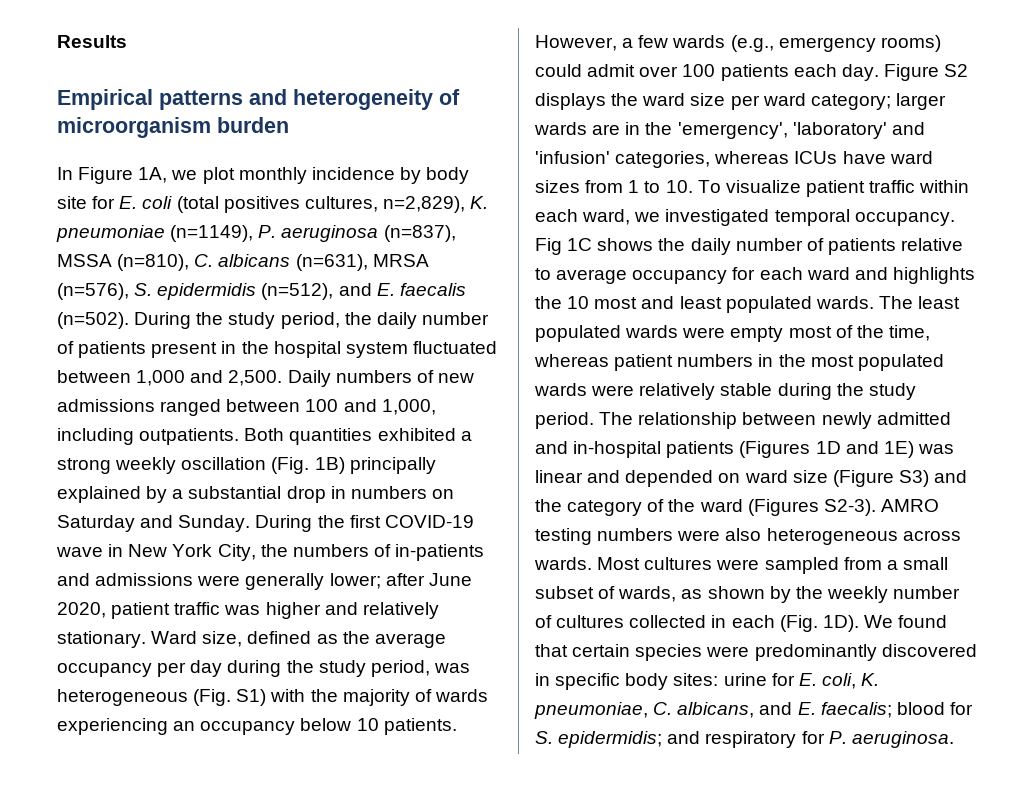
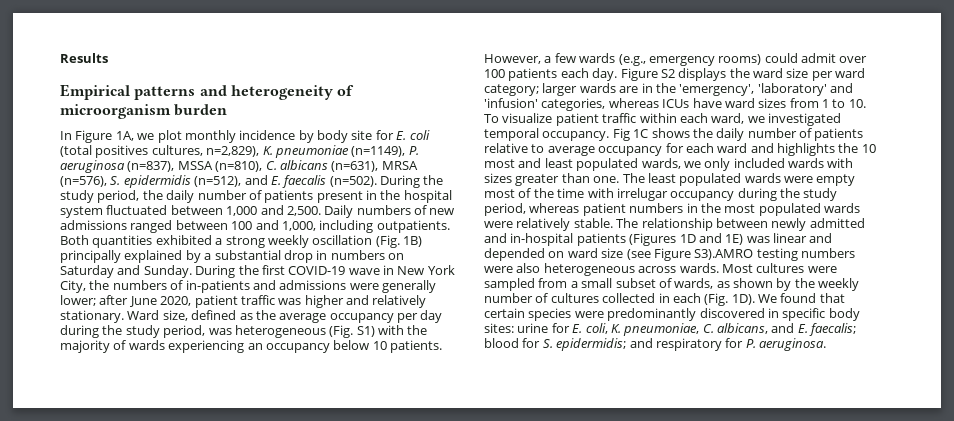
- Fig 1C shows the daily number of patients relative to average occupancy for each ward and highlights the 10 most and least populated wards.
+ Fig 1C shows the daily number of patients relative to average occupancy for each ward and highlights the 10 most and least populated wards, we only included wards with sizes greater than one.
- The least populated wards were empty most of the time, whereas patient numbers in the most populated wards were relatively stable during the study period.
+ The least populated wards were empty most of the time with irrelugar occupancy during the study period, whereas patient numbers in the most populated wards were relatively stable.
- The relationship between newly admitted and in-hospital patients (Figures 1D and 1E) was linear and depended on ward size (Figure S3) and the category of the ward (Figures S2-3). AMRO testing numbers were also heterogeneous across wards.
+ The relationship between newly admitted and in-hospital patients (Figures 1D and 1E) was linear and depended on ward size (see Figure S3).AMRO testing numbers were also heterogeneous across wards.

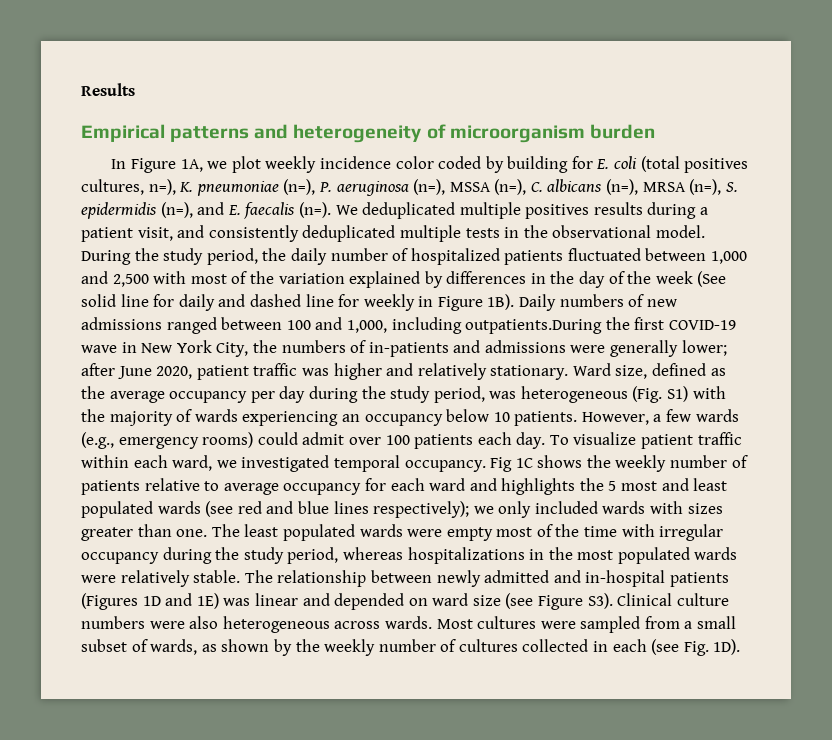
- In Figure 1A, we plot monthly incidence by body site for E. coli (total positives cultures, n=2,829), K. pneumoniae (n=1149), P. aeruginosa (n=837), MSSA (n=810), C. albicans (n=631), MRSA (n=576), S. epidermidis (n=512), and E. faecalis (n=502).
+ In Figure 1A, we plot weekly incidence color coded by building for E. coli (total positives cultures, n=), K. pneumoniae (n=), P. aeruginosa (n=), MSSA (n=), C. albicans (n=), MRSA (n=), S. epidermidis (n=), and E. faecalis (n=). We deduplicated multiple positives results during a patient visit, and consistently deduplicated multiple tests in the observational model.
- During the study period, the daily number of patients present in the hospital system fluctuated between 1,000 and 2,500.
+ During the study period, the daily number of hospitalized patients fluctuated between 1,000 and 2,500 with most of the variation explained by differences in the day of the week (See solid line for daily and dashed line for weekly in Figure 1B).
- Daily numbers of new admissions ranged between 100 and 1,000, including outpatients. Both quantities exhibited a strong weekly oscillation (Fig. 1B) principally explained by a substantial drop in numbers on Saturday and Sunday. During the first COVID-19 wave in New York City, the numbers of in-patients and admissions were generally lower; after June 2020, patient traffic was higher and relatively stationary.
+ Daily numbers of new admissions ranged between 100 and 1,000, including outpatients.During the first COVID-19 wave in New York City, the numbers of in-patients and admissions were generally lower; after June 2020, patient traffic was higher and relatively stationary.
- Figure S2 displays the ward size per ward category; larger wards are in the 'emergency', 'laboratory' and 'infusion' categories, whereas ICUs have ward sizes from 1 to 10. To visualize patient traffic within each ward, we investigated temporal occupancy.
+ To visualize patient traffic within each ward, we investigated temporal occupancy.
- Fig 1C shows the daily number of patients relative to average occupancy for each ward and highlights the 10 most and least populated wards, we only included wards with sizes greater than one.
+ Fig 1C shows the weekly number of patients relative to average occupancy for each ward and highlights the 5 most and least populated wards (see red and blue lines respectively); we only included wards with sizes greater than one.
- The least populated wards were empty most of the time with irrelugar occupancy during the study period, whereas patient numbers in the most populated wards were relatively stable.
+ The least populated wards were empty most of the time with irregular occupancy during the study period, whereas hospitalizations in the most populated wards were relatively stable.
- The relationship between newly admitted and in-hospital patients (Figures 1D and 1E) was linear and depended on ward size (see Figure S3).AMRO testing numbers were also heterogeneous across wards.
+ The relationship between newly admitted and in-hospital patients (Figures 1D and 1E) was linear and depended on ward size (see Figure S3). Clinical culture numbers were also heterogeneous across wards.
- Most cultures were sampled from a small subset of wards, as shown by the weekly number of cultures collected in each (Fig. 1D). We found that certain species were predominantly discovered in specific body sites: urine for E. coli, K. pneumoniae, C. albicans, and E. faecalis; blood for S. epidermidis; and respiratory for P. aeruginosa.
+ Most cultures were sampled from a small subset of wards, as shown by the weekly number of cultures collected in each (see Fig. 1D).

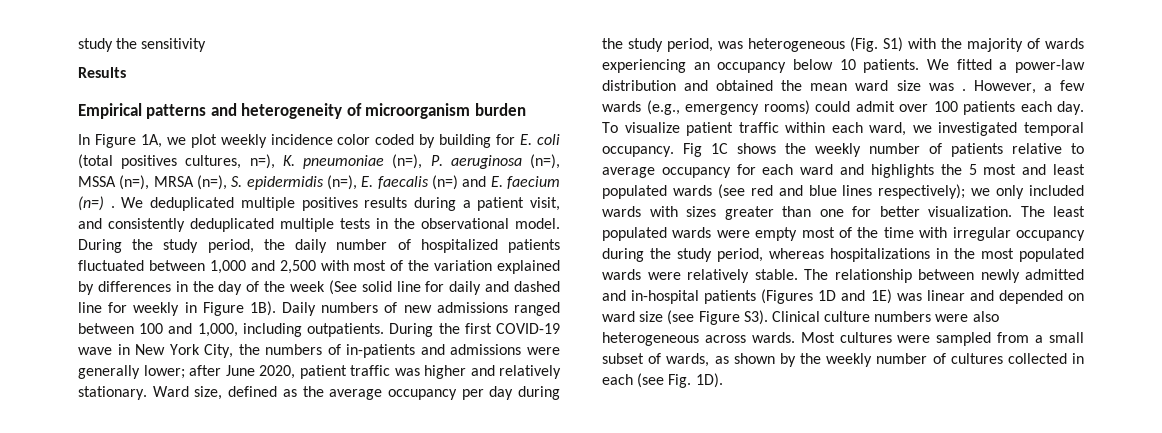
+ study the sensitivity
- In Figure 1A, we plot weekly incidence color coded by building for E. coli (total positives cultures, n=), K. pneumoniae (n=), P. aeruginosa (n=), MSSA (n=), C. albicans (n=), MRSA (n=), S. epidermidis (n=), and E. faecalis (n=).
+ In Figure 1A, we plot weekly incidence color coded by building for E. coli (total positives cultures, n=), K. pneumoniae (n=), P. aeruginosa (n=), MSSA (n=), MRSA (n=), S. epidermidis (n=), E. faecalis (n=) and E. faecium (n=) .
- Daily numbers of new admissions ranged between 100 and 1,000, including outpatients.During the first COVID-19 wave in New York City, the numbers of in-patients and admissions were generally lower; after June 2020, patient traffic was higher and relatively stationary.
+ Daily numbers of new admissions ranged between 100 and 1,000, including outpatients. During the first COVID-19 wave in New York City, the numbers of in-patients and admissions were generally lower; after June 2020, patient traffic was higher and relatively stationary.
+ We fitted a power-law distribution and obtained the mean ward size was .
- Fig 1C shows the weekly number of patients relative to average occupancy for each ward and highlights the 5 most and least populated wards (see red and blue lines respectively); we only included wards with sizes greater than one.
+ Fig 1C shows the weekly number of patients relative to average occupancy for each ward and highlights the 5 most and least populated wards (see red and blue lines respectively); we only included wards with sizes greater than one for better visualization.

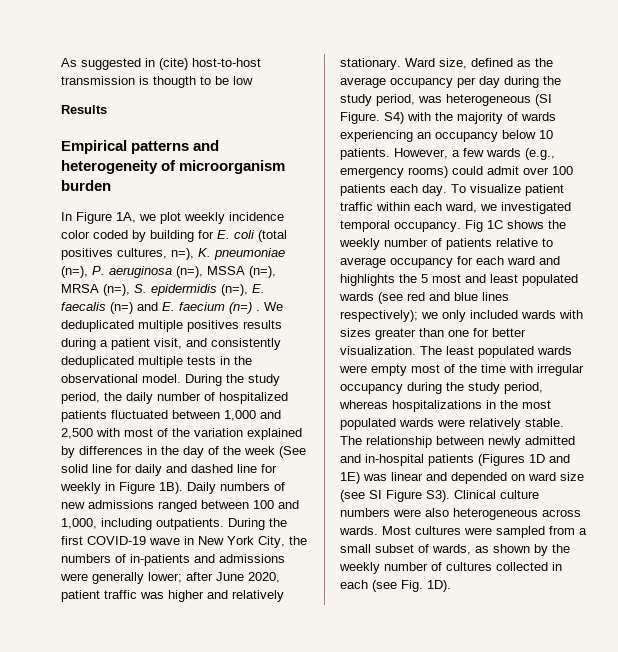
- study the sensitivity
+ As suggested in (cite) host-to-host transmission is thougth to be low
- Ward size, defined as the average occupancy per day during the study period, was heterogeneous (Fig. S1) with the majority of wards experiencing an occupancy below 10 patients.
+ Ward size, defined as the average occupancy per day during the study period, was heterogeneous (SI Figure. S4) with the majority of wards experiencing an occupancy below 10 patients.
- We fitted a power-law distribution and obtained the mean ward size was .
- The relationship between newly admitted and in-hospital patients (Figures 1D and 1E) was linear and depended on ward size (see Figure S3). Clinical culture numbers were also heterogeneous across wards.
+ The relationship between newly admitted and in-hospital patients (Figures 1D and 1E) was linear and depended on ward size (see SI Figure S3). Clinical culture numbers were also heterogeneous across wards.

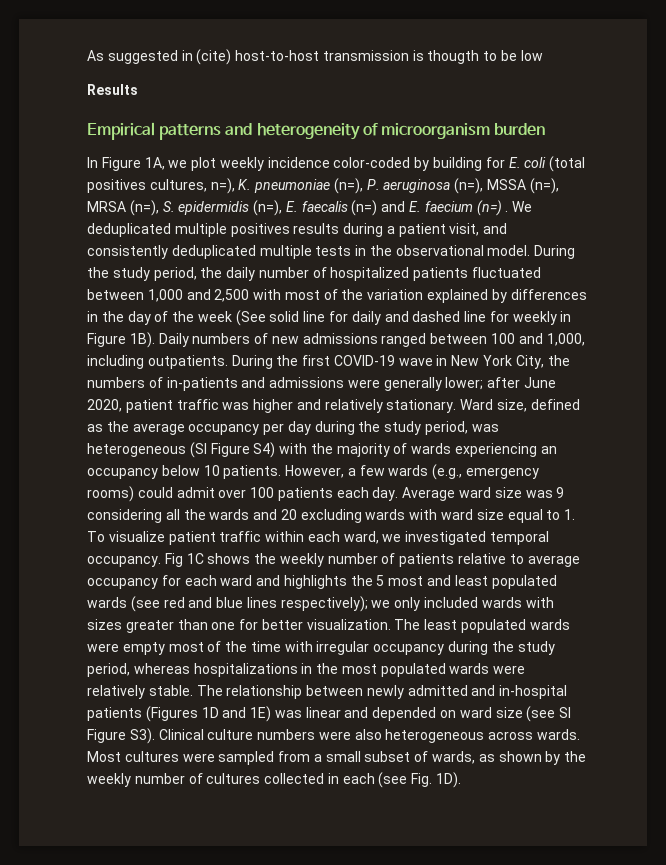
- In Figure 1A, we plot weekly incidence color coded by building for E. coli (total positives cultures, n=), K. pneumoniae (n=), P. aeruginosa (n=), MSSA (n=), MRSA (n=), S. epidermidis (n=), E. faecalis (n=) and E. faecium (n=) .
+ In Figure 1A, we plot weekly incidence color-coded by building for E. coli (total positives cultures, n=), K. pneumoniae (n=), P. aeruginosa (n=), MSSA (n=), MRSA (n=), S. epidermidis (n=), E. faecalis (n=) and E. faecium (n=) .
- Ward size, defined as the average occupancy per day during the study period, was heterogeneous (SI Figure. S4) with the majority of wards experiencing an occupancy below 10 patients.
+ Ward size, defined as the average occupancy per day during the study period, was heterogeneous (SI Figure S4) with the majority of wards experiencing an occupancy below 10 patients.
- To visualize patient traffic within each ward, we investigated temporal occupancy.
+ Average ward size was 9 considering all the wards and 20 excluding wards with ward size equal to 1. To visualize patient traffic within each ward, we investigated temporal occupancy.

